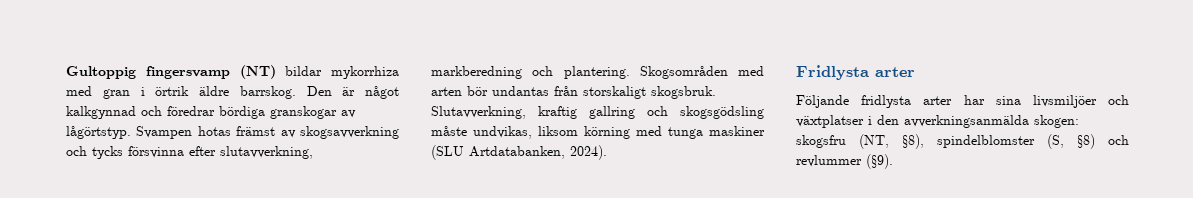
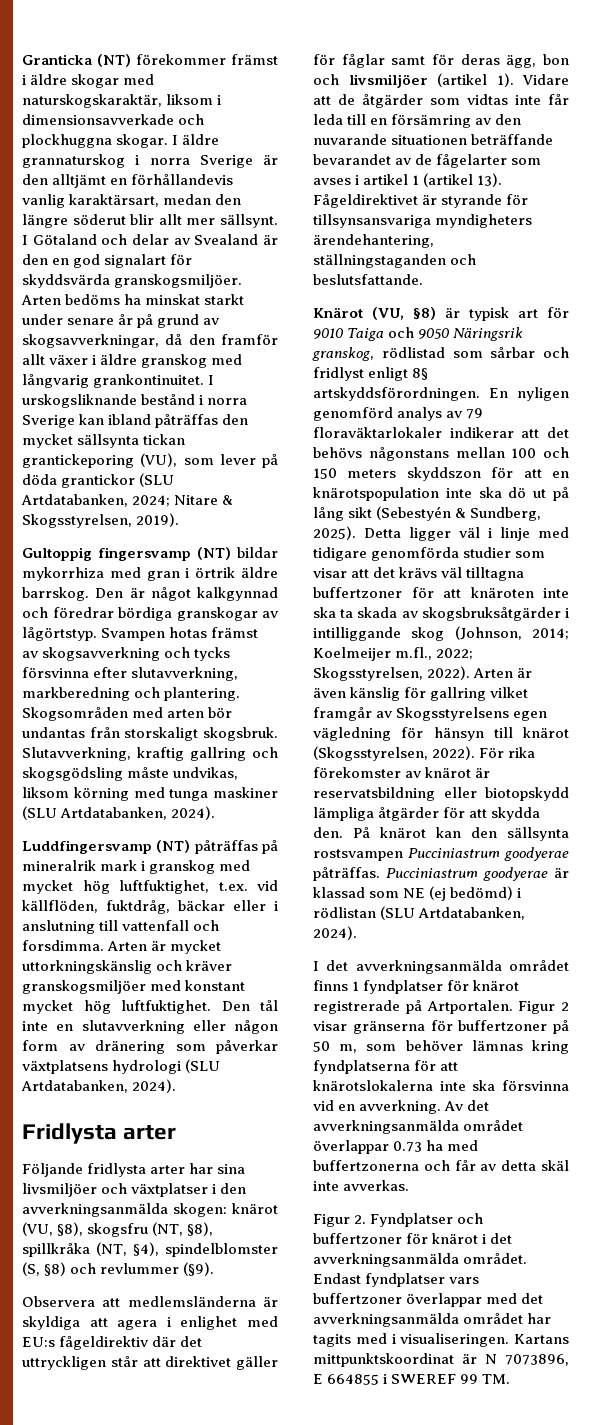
+ Granticka (NT) förekommer främst i äldre skogar med naturskogskaraktär, liksom i dimensionsavverkade och plockhuggna skogar. I äldre grannaturskog i norra Sverige är den alltjämt en förhållandevis vanlig karaktärsart, medan den längre söderut blir allt mer sällsynt. I Götaland och delar av Svealand är den en god signalart för skyddsvärda granskogsmiljöer. Arten bedöms ha minskat starkt under senare år på grund av skogsavverkningar, då den framför allt växer i äldre granskog med långvarig grankontinuitet. I urskogsliknande bestånd i norra Sverige kan ibland påträffas den mycket sällsynta tickan grantickeporing (VU), som lever på döda grantickor (SLU Artdatabanken, 2024; Nitare & Skogsstyrelsen, 2019).
+ Luddfingersvamp (NT) påträffas på mineralrik mark i granskog med mycket hög luftfuktighet, t.ex. vid källflöden, fuktdråg, bäckar eller i anslutning till vattenfall och forsdimma. Arten är mycket uttorkningskänslig och kräver granskogsmiljöer med konstant mycket hög luftfuktighet. Den tål inte en slutavverkning eller någon form av dränering som påverkar växtplatsens hydrologi (SLU Artdatabanken, 2024).
- Följande fridlysta arter har sina livsmiljöer och växtplatser i den avverkningsanmälda skogen: skogsfru (NT, §8), spindelblomster (S, §8) och revlummer (§9).
+ Följande fridlysta arter har sina livsmiljöer och växtplatser i den avverkningsanmälda skogen: knärot (VU, §8), skogsfru (NT, §8), spillkråka (NT, §4), spindelblomster (S, §8) och revlummer (§9).
+ Observera att medlemsländerna är skyldiga att agera i enlighet med EU:s fågeldirektiv där det uttryckligen står att direktivet gäller för fåglar samt för deras ägg, bon och livsmiljöer (artikel 1). Vidare att de åtgärder som vidtas inte får leda till en försämring av den nuvarande situationen beträffande bevarandet av de fågelarter som avses i artikel 1 (artikel 13). Fågeldirektivet är styrande för tillsynsansvariga myndigheters ärendehantering, ställningstaganden och beslutsfattande.
+ Knärot (VU, §8) är typisk art för 9010 Taiga och 9050 Näringsrik granskog, rödlistad som sårbar och fridlyst enligt 8§ artskyddsförordningen. En nyligen genomförd analys av 79 floraväktarlokaler indikerar att det behövs någonstans mellan 100 och 150 meters skyddszon för att en knärotspopulation inte ska dö ut på lång sikt (Sebestyén & Sundberg, 2025). Detta ligger väl i linje med tidigare genomförda studier som visar att det krävs väl tilltagna buffertzoner för att knäroten inte ska ta skada av skogsbruksåtgärder i intilliggande skog (Johnson, 2014; Koelmeijer m.fl., 2022; Skogsstyrelsen, 2022). Arten är även känslig för gallring vilket framgår av Skogsstyrelsens egen vägledning för hänsyn till knärot (Skogsstyrelsen, 2022). För rika förekomster av knärot är reservatsbildning eller biotopskydd lämpliga åtgärder för att skydda den. På knärot kan den sällsynta rostsvampen Pucciniastrum goodyerae påträffas. Pucciniastrum goodyerae är klassad som NE (ej bedömd) i rödlistan (SLU Artdatabanken, 2024).
+ I det avverkningsanmälda området finns 1 fyndplatser för knärot registrerade på Artportalen. Figur 2 visar gränserna för buffertzoner på 50 m, som behöver lämnas kring fyndplatserna för att knärotslokalerna inte ska försvinna vid en avverkning. Av det avverkningsanmälda området överlappar 0.73 ha med buffertzonerna och får av detta skäl inte avverkas.
+ Figur 2. Fyndplatser och buffertzoner för knärot i det avverkningsanmälda området. Endast fyndplatser vars buffertzoner överlappar med det avverkningsanmälda området har tagits med i visualiseringen. Kartans mittpunktskoordinat är N 7073896, E 664855 i SWEREF 99 TM.

